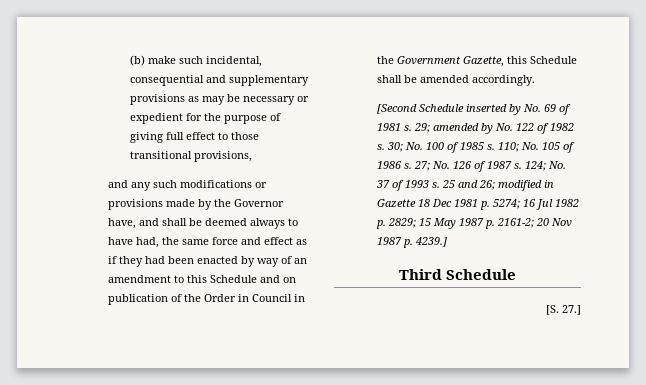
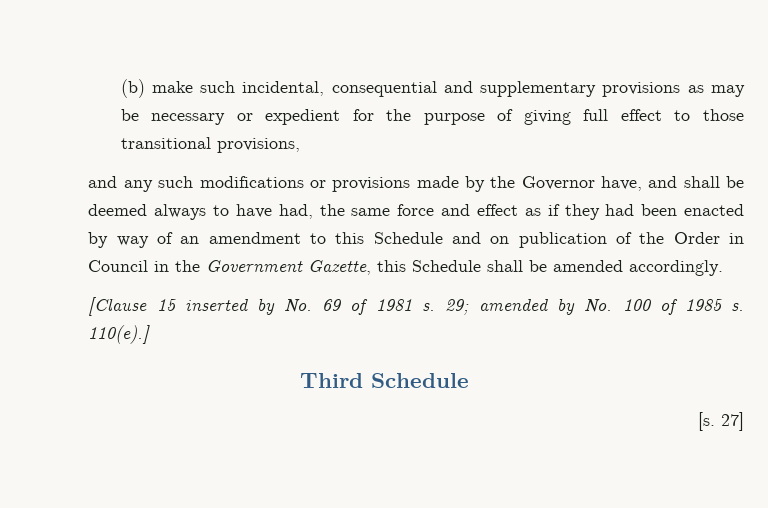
- [Second Schedule inserted by No. 69 of 1981 s.
+ [Clause 15 inserted by No. 69 of 1981 s.
- 29; amended by No. 122 of 1982 s. 30; No. 100 of 1985 s. 110; No. 105 of 1986 s. 27; No. 126 of 1987 s. 124; No. 37 of 1993 s. 25 and 26; modified in Gazette 18 Dec 1981 p. 5274; 16 Jul 1982 p. 2829; 15 May 1987 p. 2161-2; 20 Nov 1987 p. 4239.]
+ 29; amended by No. 100 of 1985 s. 110(e).]
- [S. 27.]
+ [s. 27]

